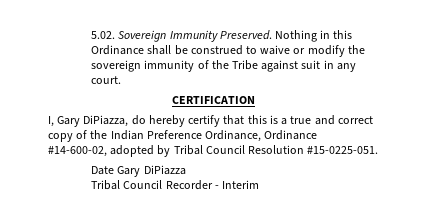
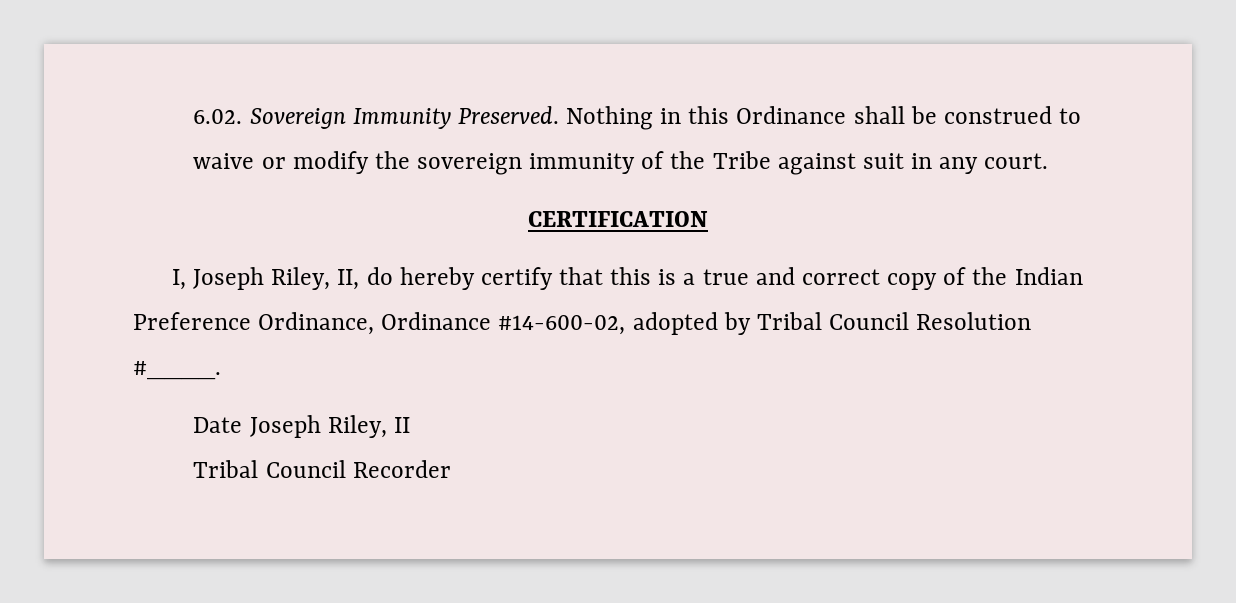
- 5.02. Sovereign Immunity Preserved.
+ 6.02. Sovereign Immunity Preserved.
- I, Gary DiPiazza, do hereby certify that this is a true and correct copy of the Indian Preference Ordinance, Ordinance #14-600-02, adopted by Tribal Council Resolution #15-0225-051.
+ I, Joseph Riley, II, do hereby certify that this is a true and correct copy of the Indian Preference Ordinance, Ordinance #14-600-02, adopted by Tribal Council Resolution #____.
- Date Gary DiPiazza
+ Date Joseph Riley, II
- Tribal Council Recorder - Interim
+ Tribal Council Recorder

